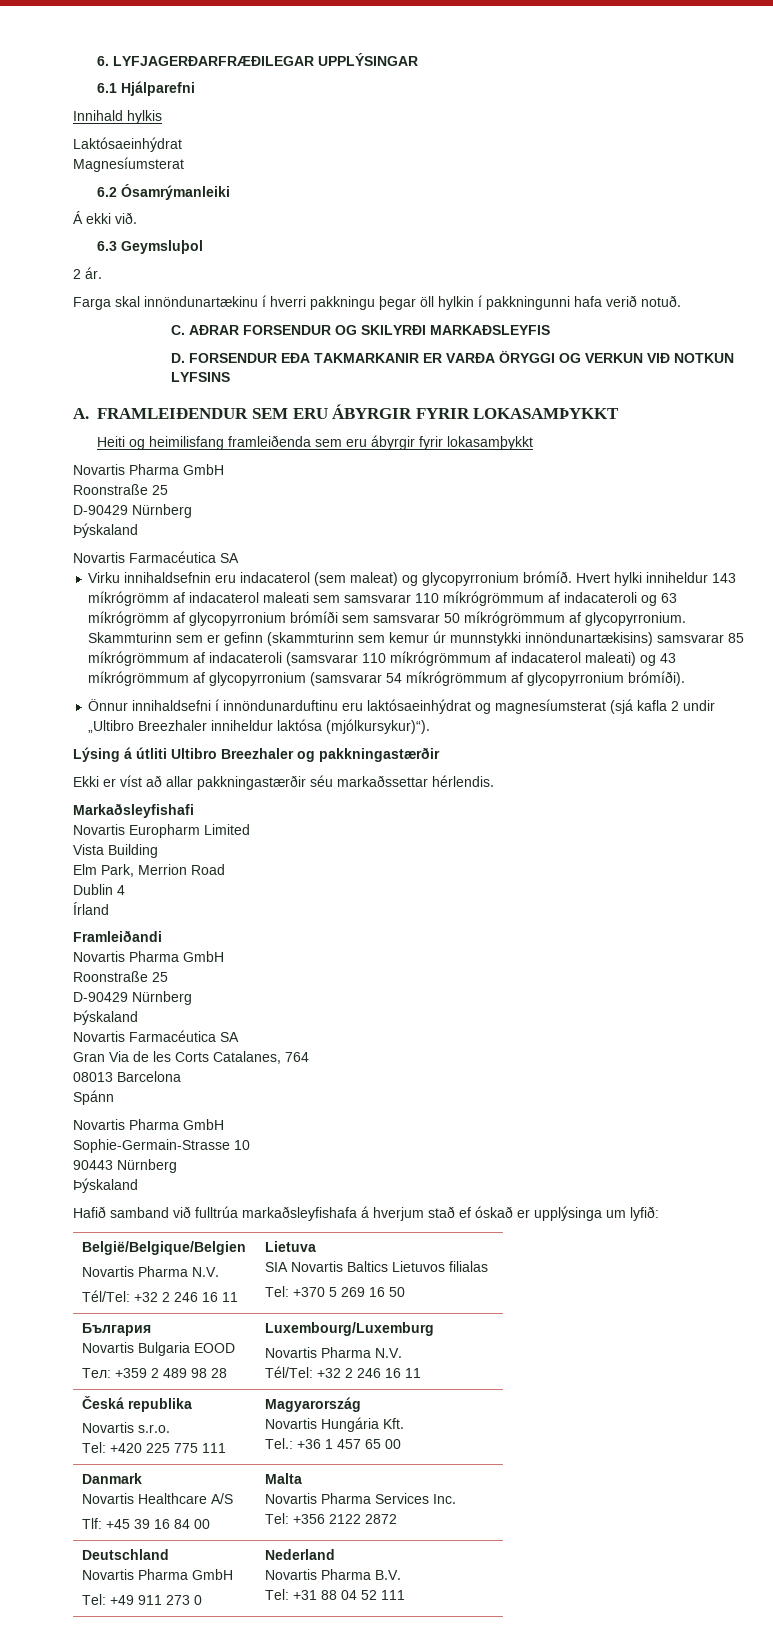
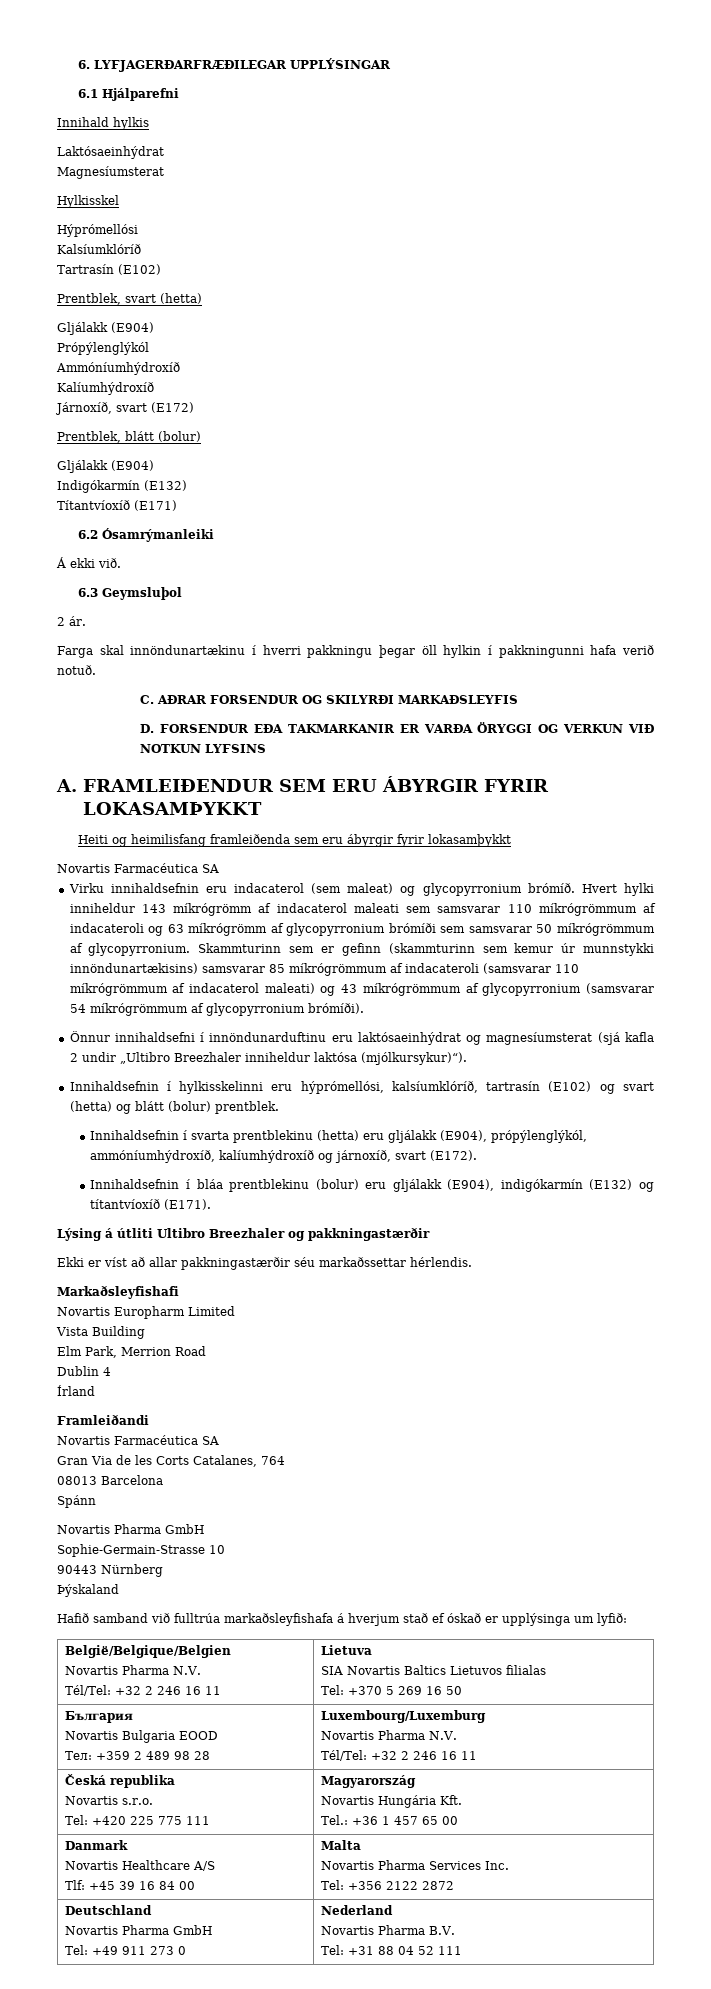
+ Hylkisskel
+ Hýprómellósi
+ Kalsíumklóríð
+ Tartrasín (E102)
+ Prentblek, svart (hetta)
+ Gljálakk (E904)
+ Própýlenglýkól
+ Ammóníumhýdroxíð
+ Kalíumhýdroxíð
+ Járnoxíð, svart (E172)
+ Prentblek, blátt (bolur)
+ Gljálakk (E904)
+ Indigókarmín (E132)
+ Títantvíoxíð (E171)
  Heiti og heimilisfang framleiðenda sem eru ábyrgir fyrir lokasamþykkt
- Novartis Pharma GmbH
- Roonstraße 25
- D-90429 Nürnberg
- Þýskaland
+ Innihaldsefnin í hylkisskelinni eru hýprómellósi, kalsíumklóríð, tartrasín (E102) og svart (hetta) og blátt (bolur) prentblek.
+ Innihaldsefnin í svarta prentblekinu (hetta) eru gljálakk (E904), própýlenglýkól, ammóníumhýdroxíð, kalíumhýdroxíð og járnoxíð, svart (E172).
+ Innihaldsefnin í bláa prentblekinu (bolur) eru gljálakk (E904), indigókarmín (E132) og títantvíoxíð (E171).
  Framleiðandi
- Novartis Pharma GmbH
- Roonstraße 25
- D-90429 Nürnberg
- Þýskaland

